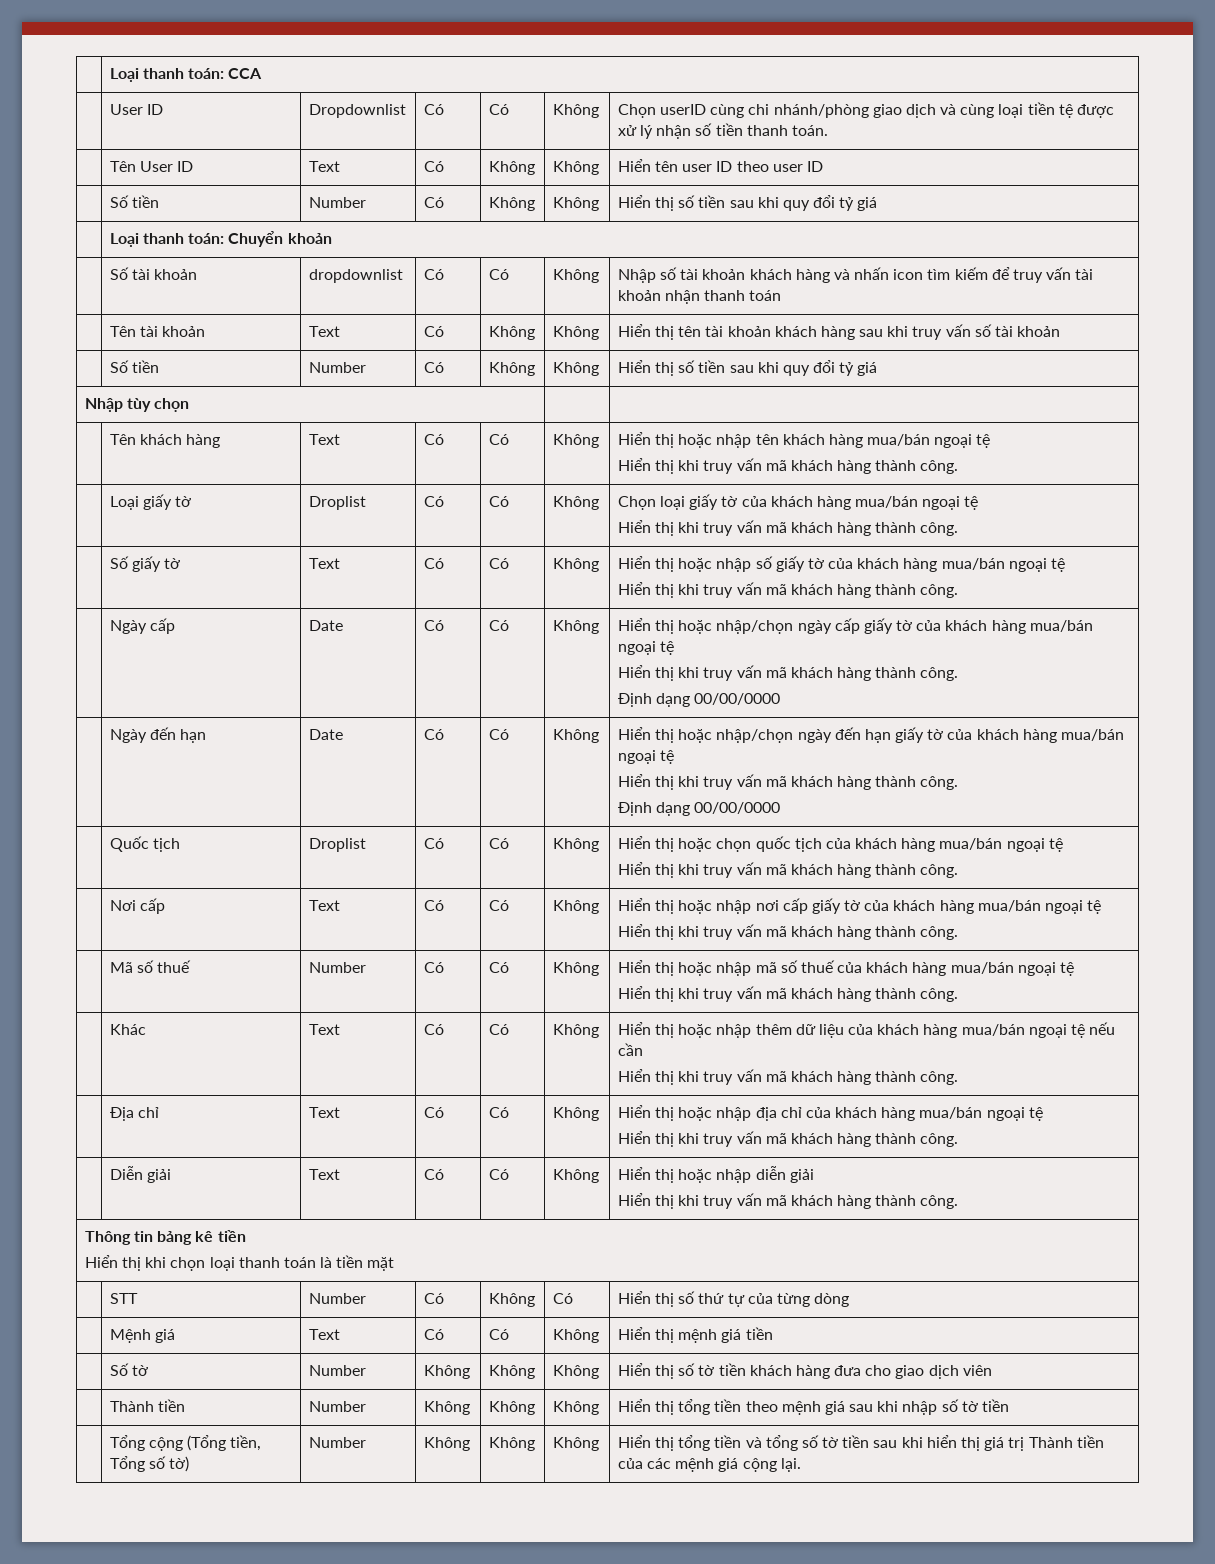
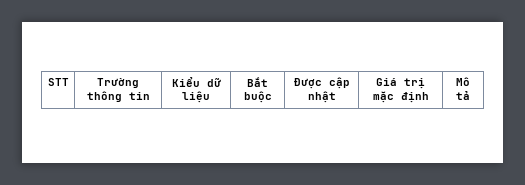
- | Loại thanh toán: CCA
- | User ID | Dropdownlist | Có | Có | Không | Chọn userID cùng chi nhánh/phòng giao dịch và cùng loại tiền tệ được xử lý nhận số tiền thanh toán.
- | Tên User ID | Text | Có | Không | Không | Hiển tên user ID theo user ID
- | Số tiền | Number | Có | Không | Không | Hiển thị số tiền sau khi quy đổi tỷ giá
- | Loại thanh toán: Chuyển khoản
- | Số tài khoản | dropdownlist | Có | Có | Không | Nhập số tài khoản khách hàng và nhấn icon tìm kiếm để truy vấn tài khoản nhận thanh toán
- | Tên tài khoản | Text | Có | Không | Không | Hiển thị tên tài khoản khách hàng sau khi truy vấn số tài khoản
- | Số tiền | Number | Có | Không | Không | Hiển thị số tiền sau khi quy đổi tỷ giá
- Nhập tùy chọn | |
- | Tên khách hàng | Text | Có | Có | Không | Hiển thị hoặc nhập tên khách hàng mua/bán ngoại tệ
- Hiển thị khi truy vấn mã khách hàng thành công.
- | Loại giấy tờ | Droplist | Có | Có | Không | Chọn loại giấy tờ của khách hàng mua/bán ngoại tệ
- Hiển thị khi truy vấn mã khách hàng thành công.
- | Số giấy tờ | Text | Có | Có | Không | Hiển thị hoặc nhập số giấy tờ của khách hàng mua/bán ngoại tệ
- Hiển thị khi truy vấn mã khách hàng thành công.
- | Ngày cấp | Date | Có | Có | Không | Hiển thị hoặc nhập/chọn ngày cấp giấy tờ của khách hàng mua/bán ngoại tệ
- Hiển thị khi truy vấn mã khách hàng thành công.
- Định dạng 00/00/0000
- | Ngày đến hạn | Date | Có | Có | Không | Hiển thị hoặc nhập/chọn ngày đến hạn giấy tờ của khách hàng mua/bán ngoại tệ
- Hiển thị khi truy vấn mã khách hàng thành công.
- Định dạng 00/00/0000
- | Quốc tịch | Droplist | Có | Có | Không | Hiển thị hoặc chọn quốc tịch của khách hàng mua/bán ngoại tệ
- Hiển thị khi truy vấn mã khách hàng thành công.
- | Nơi cấp | Text | Có | Có | Không | Hiển thị hoặc nhập nơi cấp giấy tờ của khách hàng mua/bán ngoại tệ
- Hiển thị khi truy vấn mã khách hàng thành công.
- | Mã số thuế | Number | Có | Có | Không | Hiển thị hoặc nhập mã số thuế của khách hàng mua/bán ngoại tệ
- Hiển thị khi truy vấn mã khách hàng thành công.
- | Khác | Text | Có | Có | Không | Hiển thị hoặc nhập thêm dữ liệu của khách hàng mua/bán ngoại tệ nếu cần
- Hiển thị khi truy vấn mã khách hàng thành công.
- | Địa chỉ | Text | Có | Có | Không | Hiển thị hoặc nhập địa chỉ của khách hàng mua/bán ngoại tệ
- Hiển thị khi truy vấn mã khách hàng thành công.
- | Diễn giải | Text | Có | Có | Không | Hiển thị hoặc nhập diễn giải
- Hiển thị khi truy vấn mã khách hàng thành công.
- Thông tin bảng kê tiền
- Hiển thị khi chọn loại thanh toán là tiền mặt
- | STT | Number | Có | Không | Có | Hiển thị số thứ tự của từng dòng
- | Mệnh giá | Text | Có | Có | Không | Hiển thị mệnh giá tiền
- | Số tờ | Number | Không | Không | Không | Hiển thị số tờ tiền khách hàng đưa cho giao dịch viên
- | Thành tiền | Number | Không | Không | Không | Hiển thị tổng tiền theo mệnh giá sau khi nhập số tờ tiền
- | Tổng cộng (Tổng tiền, Tổng số tờ) | Number | Không | Không | Không | Hiển thị tổng tiền và tổng số tờ tiền sau khi hiển thị giá trị Thành tiền của các mệnh giá cộng lại.
+ STT | Trường thông tin | Kiểu dữ liệu | Bắt buộc | Được cập nhật | Giá trị mặc định | Mô tả

